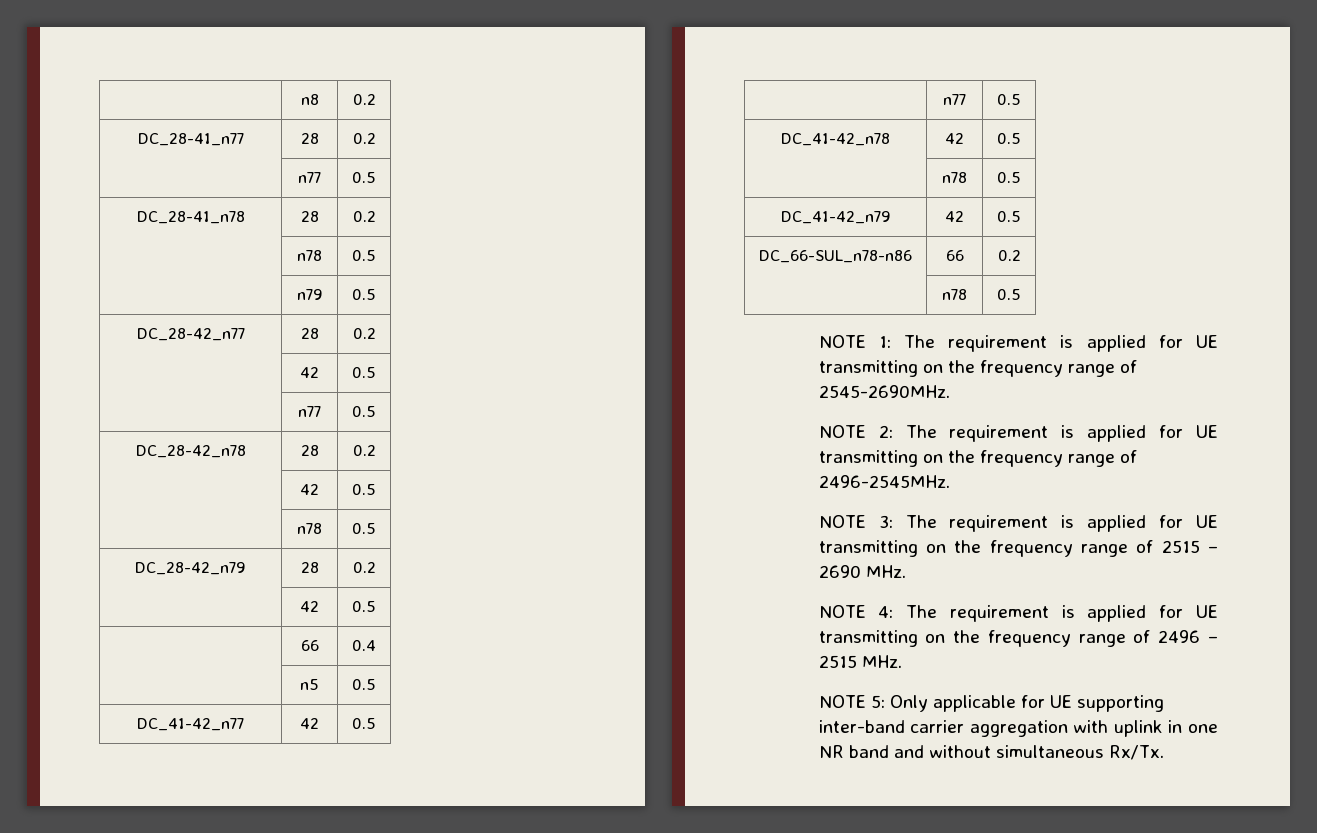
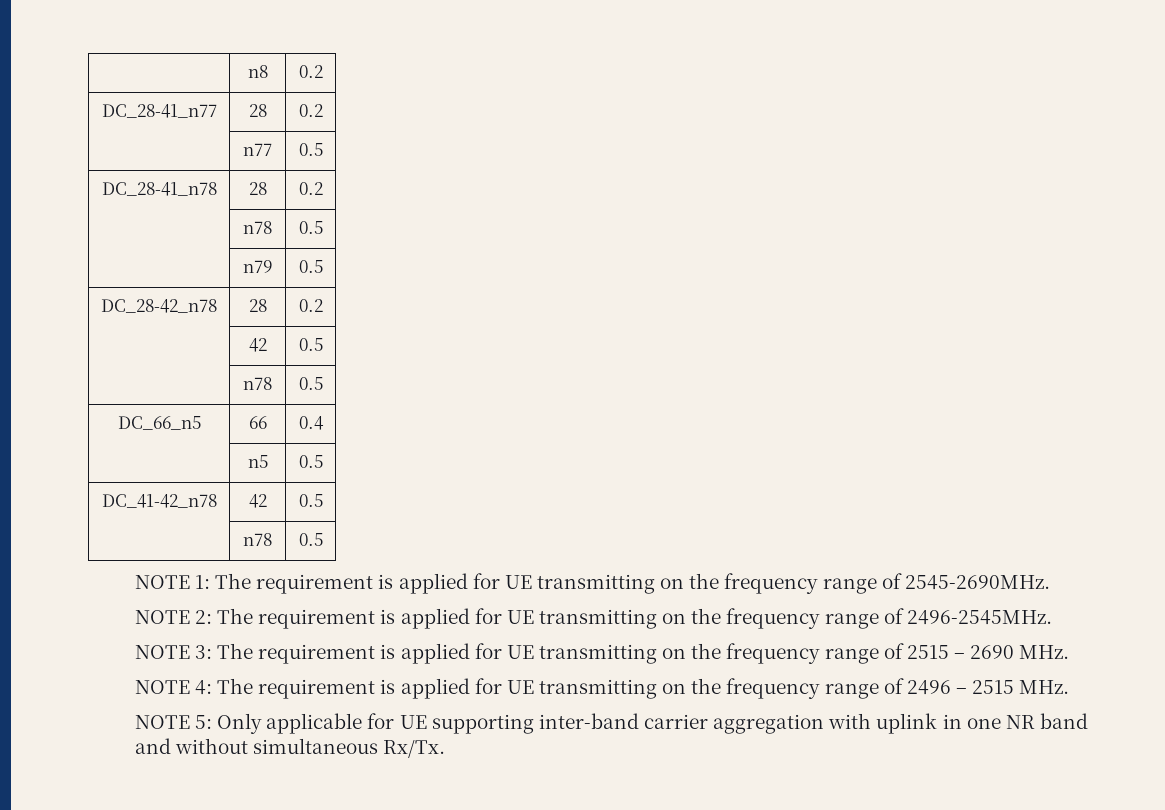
- DC_28-42_n77 | 28 | 0.2
- | 42 | 0.5
- | n77 | 0.5
- DC_28-42_n79 | 28 | 0.2
- | 42 | 0.5
- | 66 | 0.4
+ DC_66_n5 | 66 | 0.4
- DC_41-42_n77 | 42 | 0.5
- | n77 | 0.5
- DC_41-42_n79 | 42 | 0.5
- DC_66-SUL_n78-n86 | 66 | 0.2
- | n78 | 0.5

